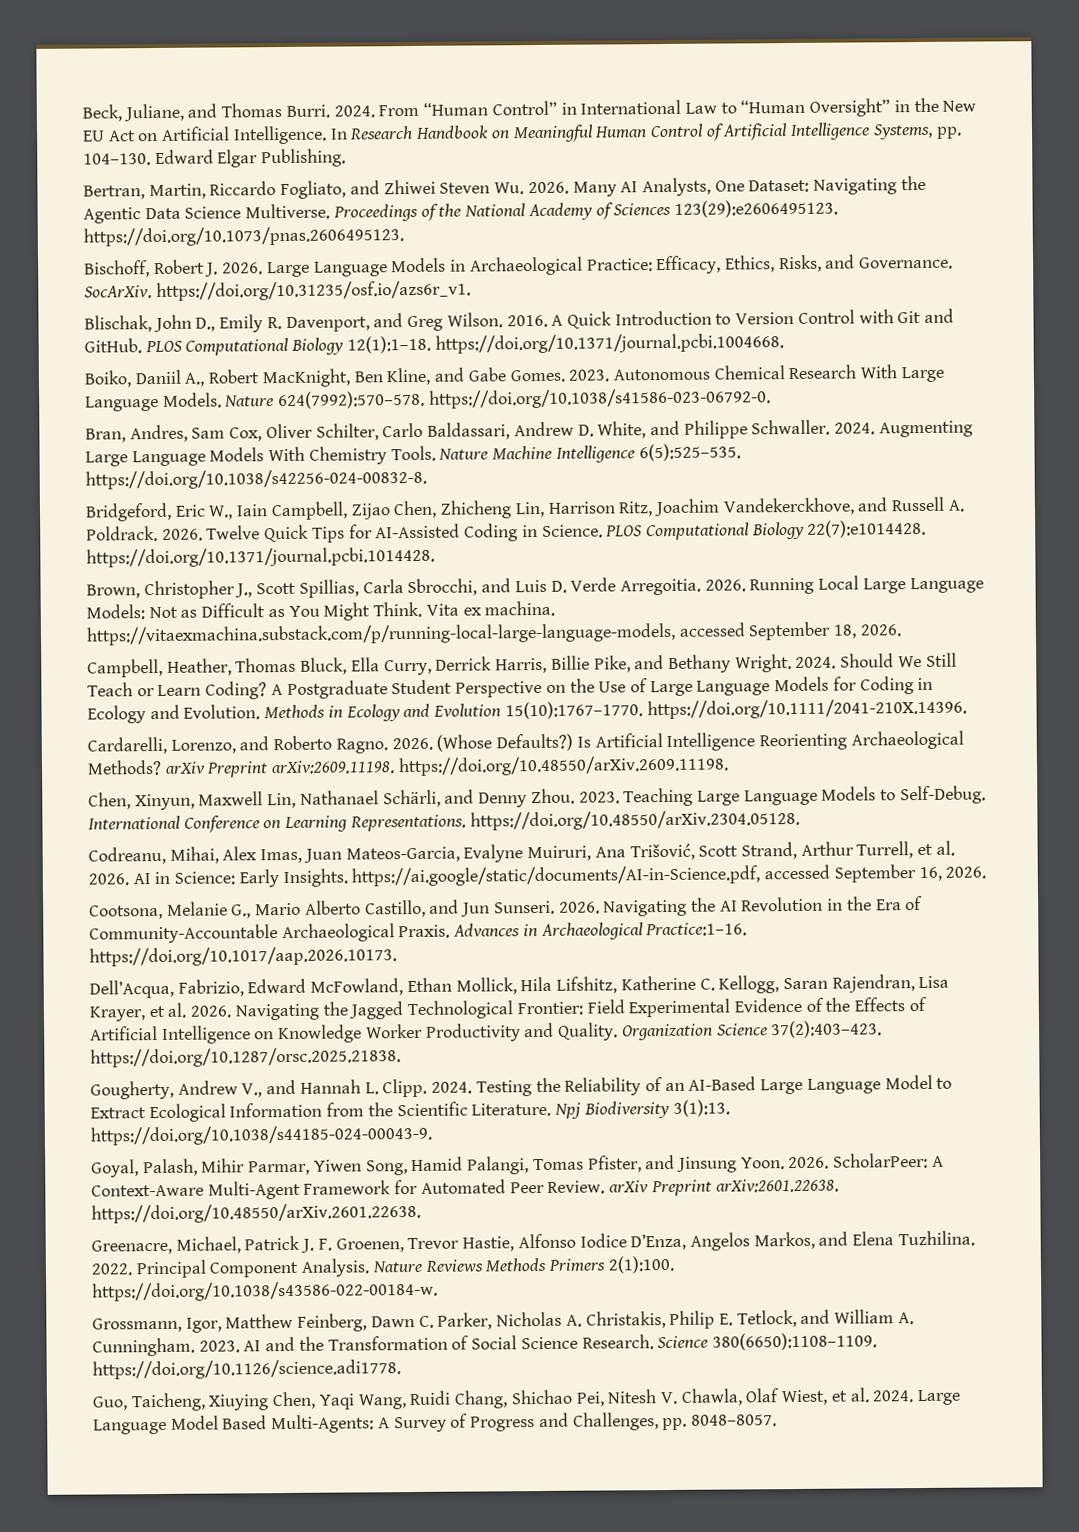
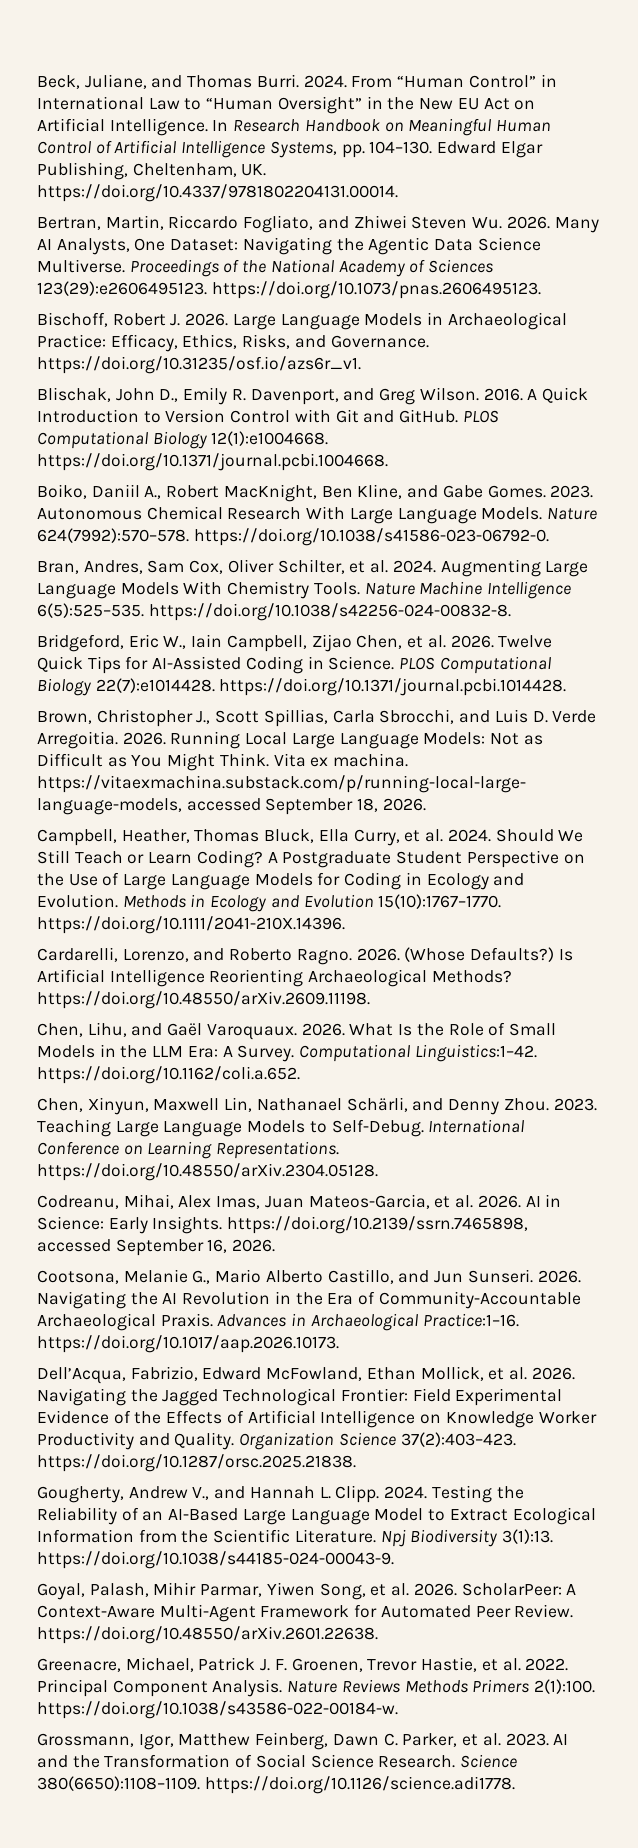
- Edward Elgar Publishing.
+ Edward Elgar Publishing, Cheltenham, UK. https://doi.org/10.4337/9781802204131.00014.
- Large Language Models in Archaeological Practice: Efficacy, Ethics, Risks, and Governance. SocArXiv. https://doi.org/10.31235/osf.io/azs6r_v1.
+ Large Language Models in Archaeological Practice: Efficacy, Ethics, Risks, and Governance. https://doi.org/10.31235/osf.io/azs6r_v1.
- PLOS Computational Biology 12(1):1–18. https://doi.org/10.1371/journal.pcbi.1004668.
+ PLOS Computational Biology 12(1):e1004668. https://doi.org/10.1371/journal.pcbi.1004668.
- Bran, Andres, Sam Cox, Oliver Schilter, Carlo Baldassari, Andrew D. White, and Philippe Schwaller. 2024.
+ Bran, Andres, Sam Cox, Oliver Schilter, et al. 2024.
- Bridgeford, Eric W., Iain Campbell, Zijao Chen, Zhicheng Lin, Harrison Ritz, Joachim Vandekerckhove, and Russell A. Poldrack. 2026.
+ Bridgeford, Eric W., Iain Campbell, Zijao Chen, et al. 2026.
- Campbell, Heather, Thomas Bluck, Ella Curry, Derrick Harris, Billie Pike, and Bethany Wright. 2024.
+ Campbell, Heather, Thomas Bluck, Ella Curry, et al. 2024.
- Is Artificial Intelligence Reorienting Archaeological Methods? arXiv Preprint arXiv:2609.11198. https://doi.org/10.48550/arXiv.2609.11198.
+ Is Artificial Intelligence Reorienting Archaeological Methods? https://doi.org/10.48550/arXiv.2609.11198.
+ Chen, Lihu, and Gaël Varoquaux. 2026. What Is the Role of Small Models in the LLM Era: A Survey. Computational Linguistics:1–42. https://doi.org/10.1162/coli.a.652.
- Codreanu, Mihai, Alex Imas, Juan Mateos-Garcia, Evalyne Muiruri, Ana Trišović, Scott Strand, Arthur Turrell, et al. 2026.
+ Codreanu, Mihai, Alex Imas, Juan Mateos-Garcia, et al. 2026.
- AI in Science: Early Insights. https://ai.google/static/documents/AI-in-Science.pdf, accessed September 16, 2026.
+ AI in Science: Early Insights. https://doi.org/10.2139/ssrn.7465898, accessed September 16, 2026.
- Dell’Acqua, Fabrizio, Edward McFowland, Ethan Mollick, Hila Lifshitz, Katherine C. Kellogg, Saran Rajendran, Lisa Krayer, et al. 2026.
+ Dell’Acqua, Fabrizio, Edward McFowland, Ethan Mollick, et al. 2026.
- Goyal, Palash, Mihir Parmar, Yiwen Song, Hamid Palangi, Tomas Pfister, and Jinsung Yoon. 2026.
+ Goyal, Palash, Mihir Parmar, Yiwen Song, et al. 2026.
- ScholarPeer: A Context-Aware Multi-Agent Framework for Automated Peer Review. arXiv Preprint arXiv:2601.22638. https://doi.org/10.48550/arXiv.2601.22638.
+ ScholarPeer: A Context-Aware Multi-Agent Framework for Automated Peer Review. https://doi.org/10.48550/arXiv.2601.22638.
- Greenacre, Michael, Patrick J. F. Groenen, Trevor Hastie, Alfonso Iodice D’Enza, Angelos Markos, and Elena Tuzhilina. 2022.
+ Greenacre, Michael, Patrick J. F. Groenen, Trevor Hastie, et al. 2022.
- Grossmann, Igor, Matthew Feinberg, Dawn C. Parker, Nicholas A. Christakis, Philip E. Tetlock, and William A. Cunningham. 2023.
+ Grossmann, Igor, Matthew Feinberg, Dawn C. Parker, et al. 2023.
- Guo, Taicheng, Xiuying Chen, Yaqi Wang, Ruidi Chang, Shichao Pei, Nitesh V. Chawla, Olaf Wiest, et al. 2024. Large Language Model Based Multi-Agents: A Survey of Progress and Challenges, pp. 8048–8057.

